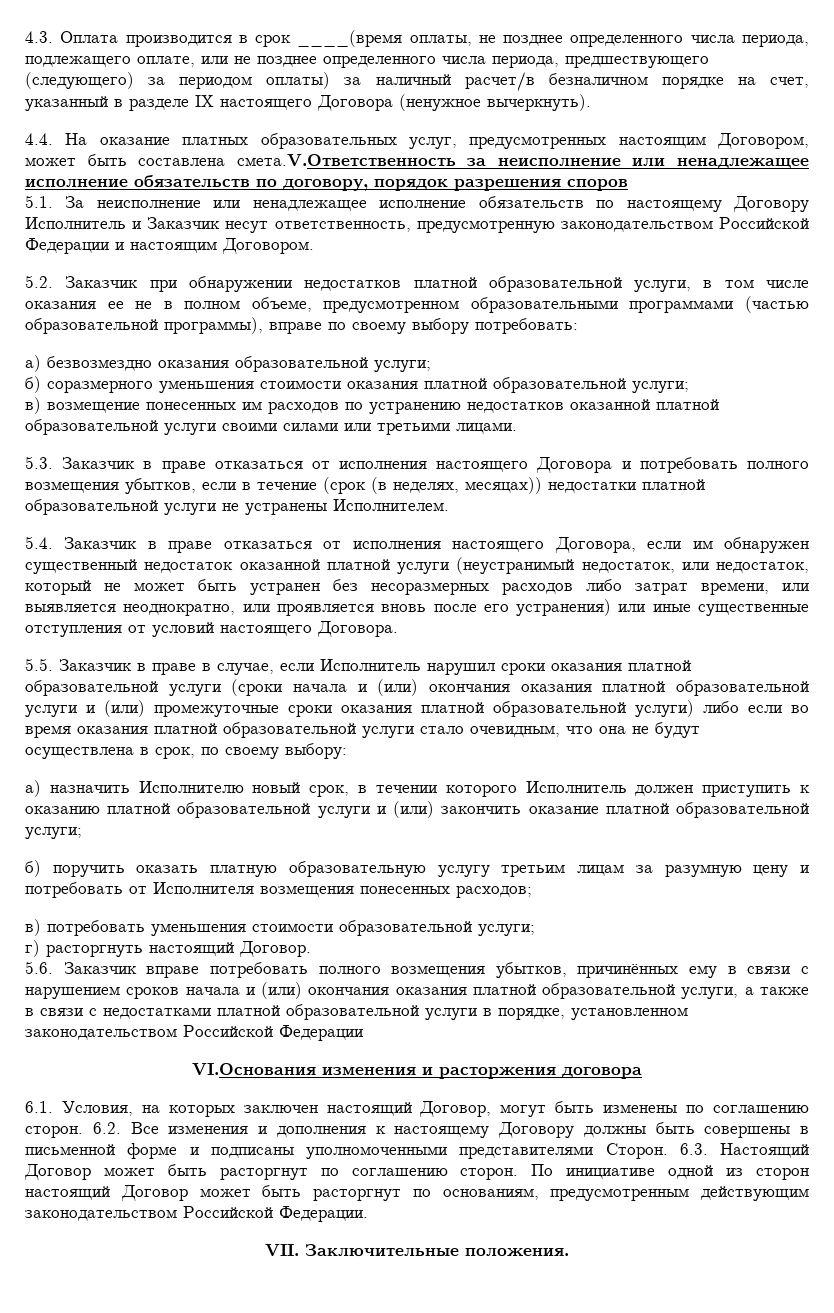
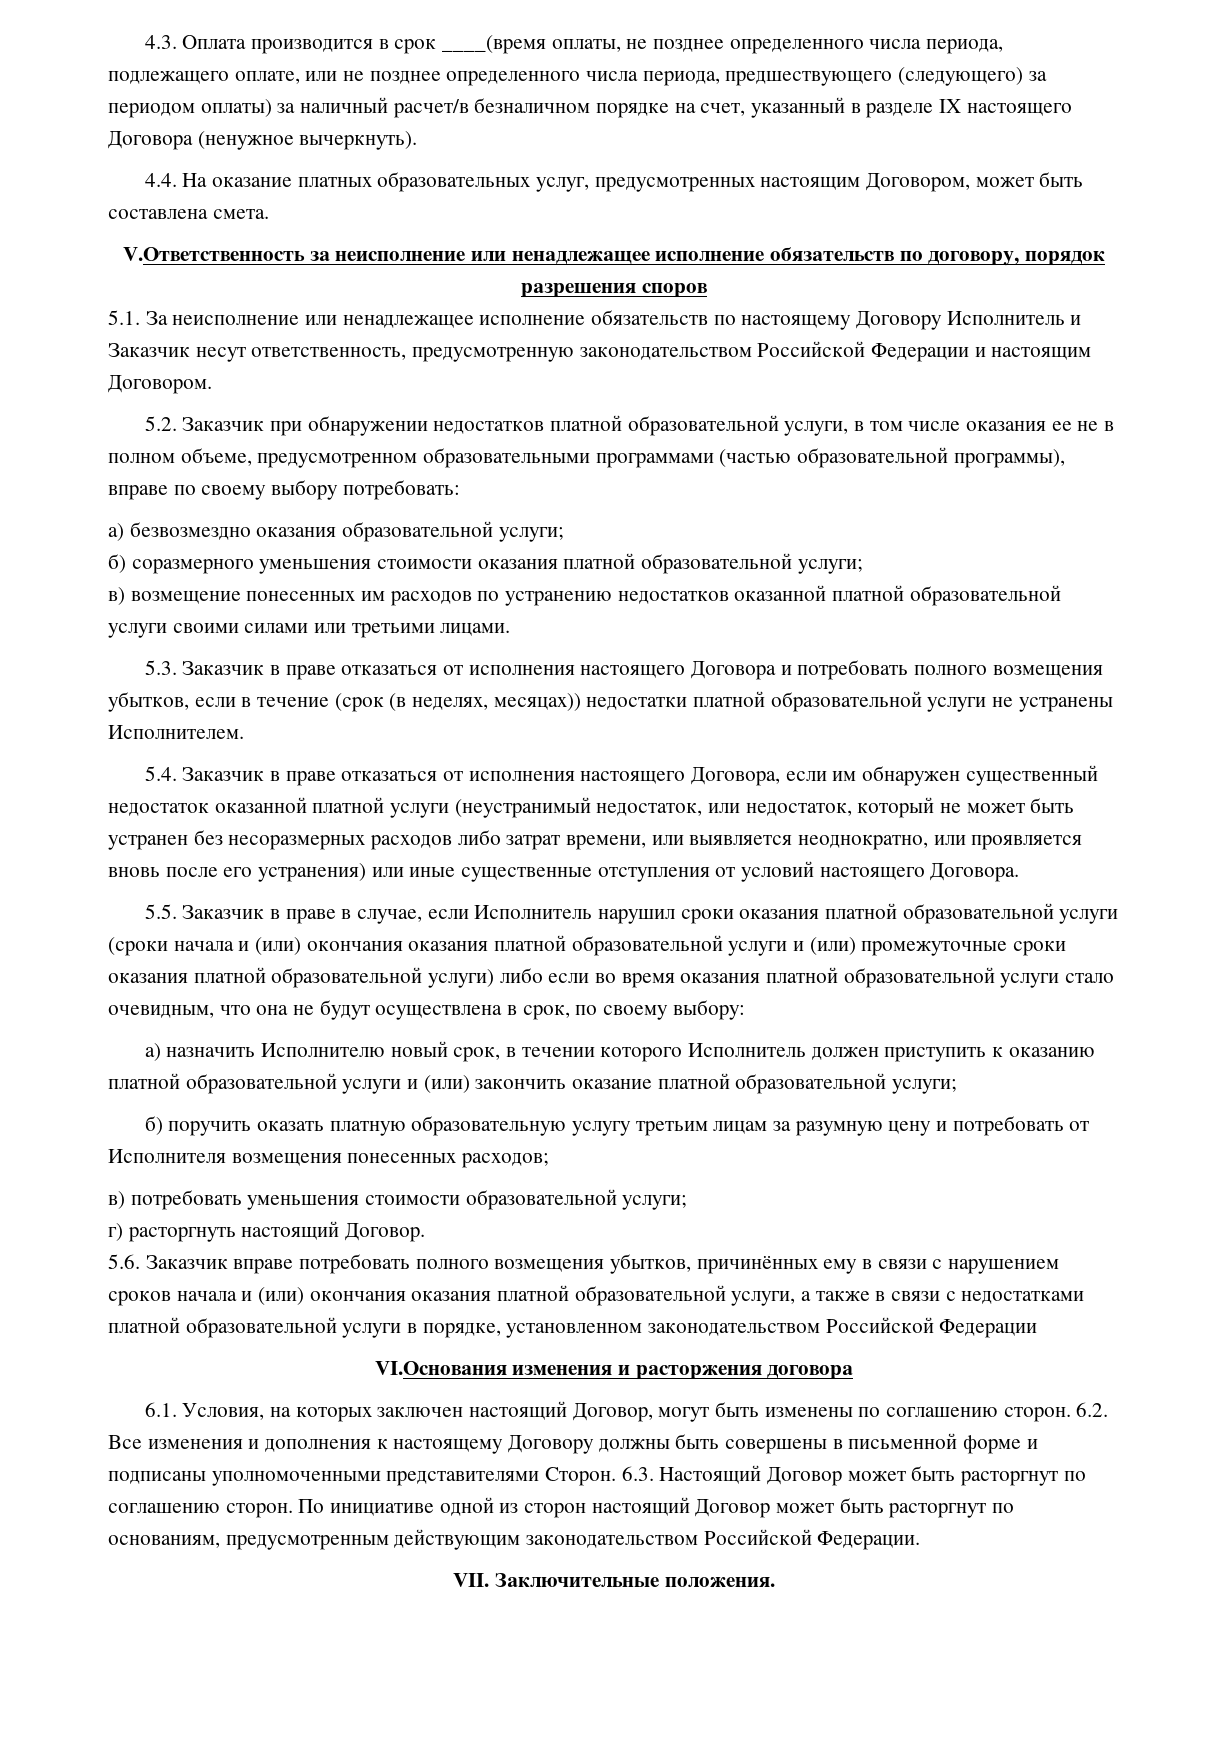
- 4.4. На оказание платных образовательных услуг, предусмотренных настоящим Договором, может быть составлена смета.V.Ответственность за неисполнение или ненадлежащее исполнение обязательств по договору, порядок разрешения споров
+ 4.4. На оказание платных образовательных услуг, предусмотренных настоящим Договором, может быть составлена смета.
+ V.Ответственность за неисполнение или ненадлежащее исполнение обязательств по договору, порядок разрешения споров

